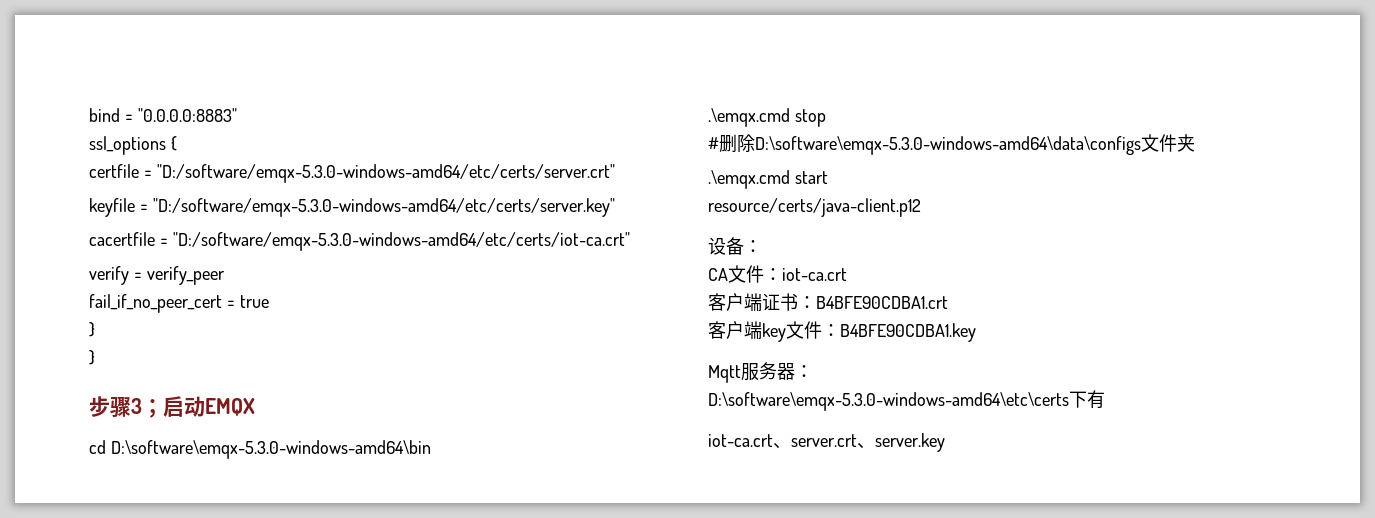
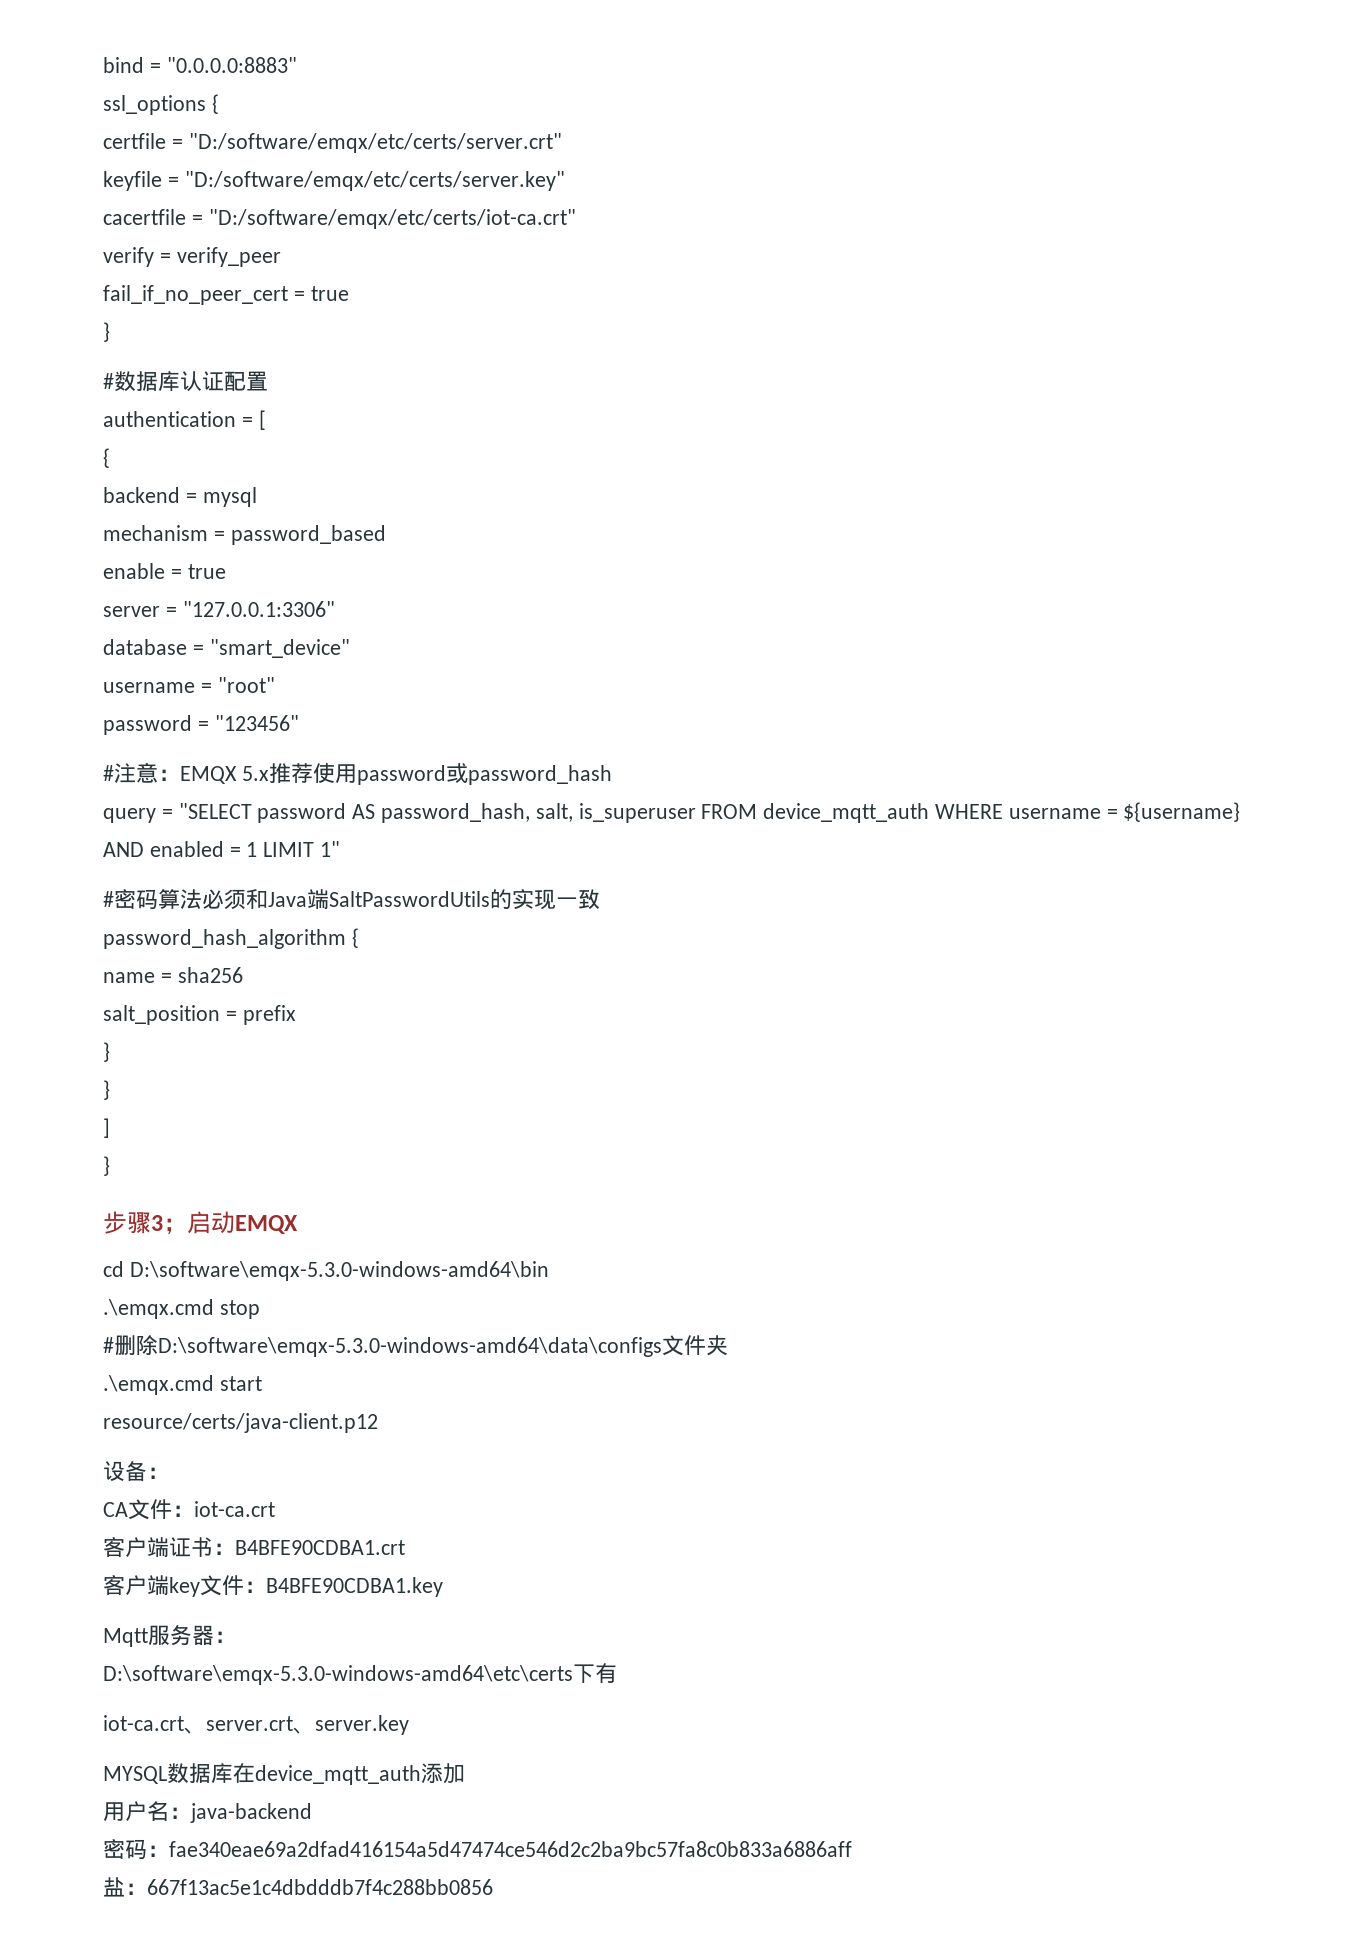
- certfile = "D:/software/emqx-5.3.0-windows-amd64/etc/certs/server.crt"
+ certfile = "D:/software/emqx/etc/certs/server.crt"
- keyfile = "D:/software/emqx-5.3.0-windows-amd64/etc/certs/server.key"
+ keyfile = "D:/software/emqx/etc/certs/server.key"
- cacertfile = "D:/software/emqx-5.3.0-windows-amd64/etc/certs/iot-ca.crt"
+ cacertfile = "D:/software/emqx/etc/certs/iot-ca.crt"
+ #数据库认证配置
+ authentication = [
+ {
+ backend = mysql
+ mechanism = password_based
+ enable = true
+ server = "127.0.0.1:3306"
+ database = "smart_device"
+ username = "root"
+ password = "123456"
+ #注意：EMQX 5.x推荐使用password或password_hash
+ query = "SELECT password AS password_hash, salt, is_superuser FROM device_mqtt_auth WHERE username = ${username} AND enabled = 1 LIMIT 1"
+ #密码算法必须和Java端SaltPasswordUtils的实现一致
+ password_hash_algorithm {
+ name = sha256
+ salt_position = prefix
+ }
+ }
+ ]
+ MYSQL数据库在device_mqtt_auth添加
+ 用户名：java-backend
+ 密码：fae340eae69a2dfad416154a5d47474ce546d2c2ba9bc57fa8c0b833a6886aff
+ 盐：667f13ac5e1c4dbdddb7f4c288bb0856

